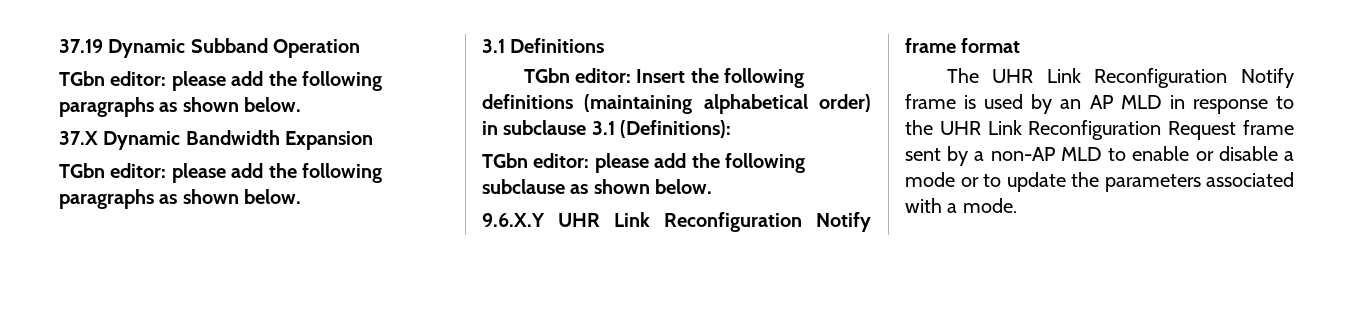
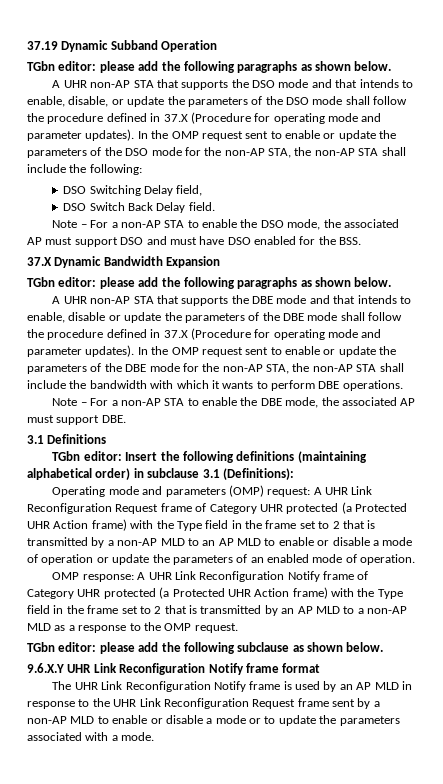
+ A UHR non-AP STA that supports the DSO mode and that intends to enable, disable, or update the parameters of the DSO mode shall follow the procedure defined in 37.X (Procedure for operating mode and parameter updates). In the OMP request sent to enable or update the parameters of the DSO mode for the non-AP STA, the non-AP STA shall include the following:
+ DSO Switching Delay field,
+ DSO Switch Back Delay field.
+ Note – For a non-AP STA to enable the DSO mode, the associated AP must support DSO and must have DSO enabled for the BSS.
+ A UHR non-AP STA that supports the DBE mode and that intends to enable, disable or update the parameters of the DBE mode shall follow the procedure defined in 37.X (Procedure for operating mode and parameter updates). In the OMP request sent to enable or update the parameters of the DBE mode for the non-AP STA, the non-AP STA shall include the bandwidth with which it wants to perform DBE operations.
+ Note – For a non-AP STA to enable the DBE mode, the associated AP must support DBE.
+ Operating mode and parameters (OMP) request: A UHR Link Reconfiguration Request frame of Category UHR protected (a Protected UHR Action frame) with the Type field in the frame set to 2 that is transmitted by a non-AP MLD to an AP MLD to enable or disable a mode of operation or update the parameters of an enabled mode of operation.
+ OMP response: A UHR Link Reconfiguration Notify frame of Category UHR protected (a Protected UHR Action frame) with the Type field in the frame set to 2 that is transmitted by an AP MLD to a non-AP MLD as a response to the OMP request.

